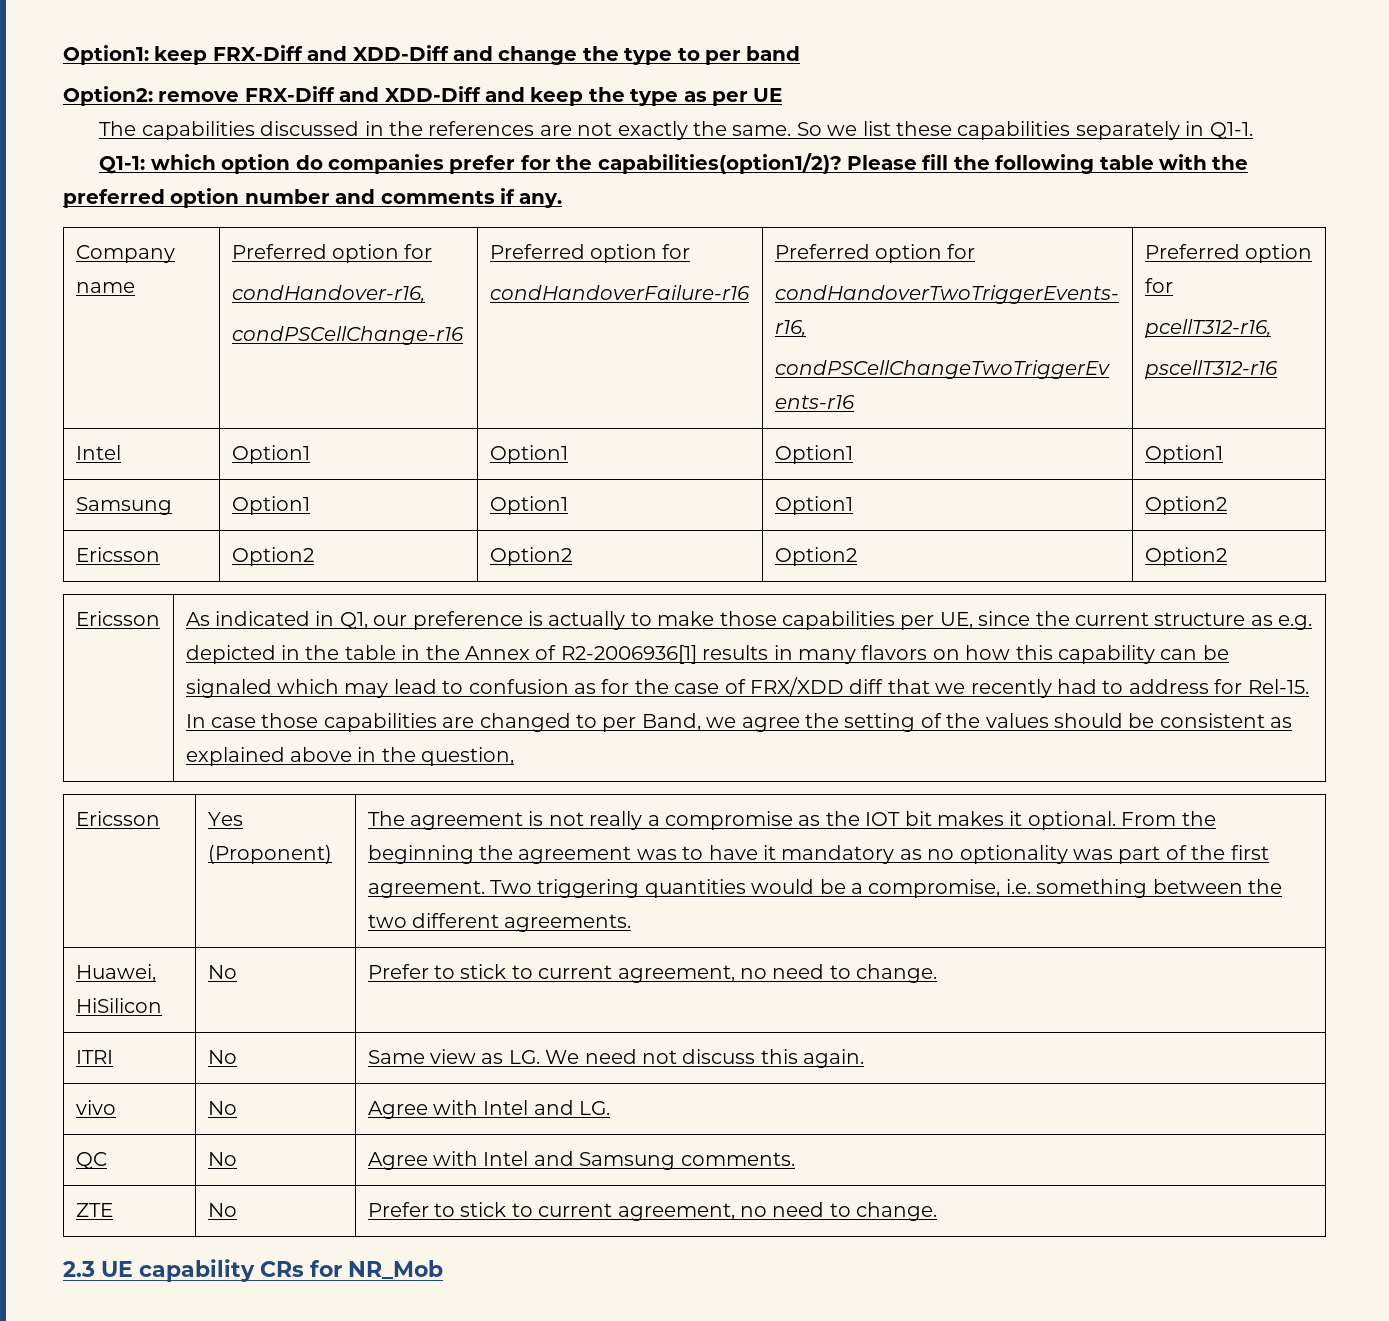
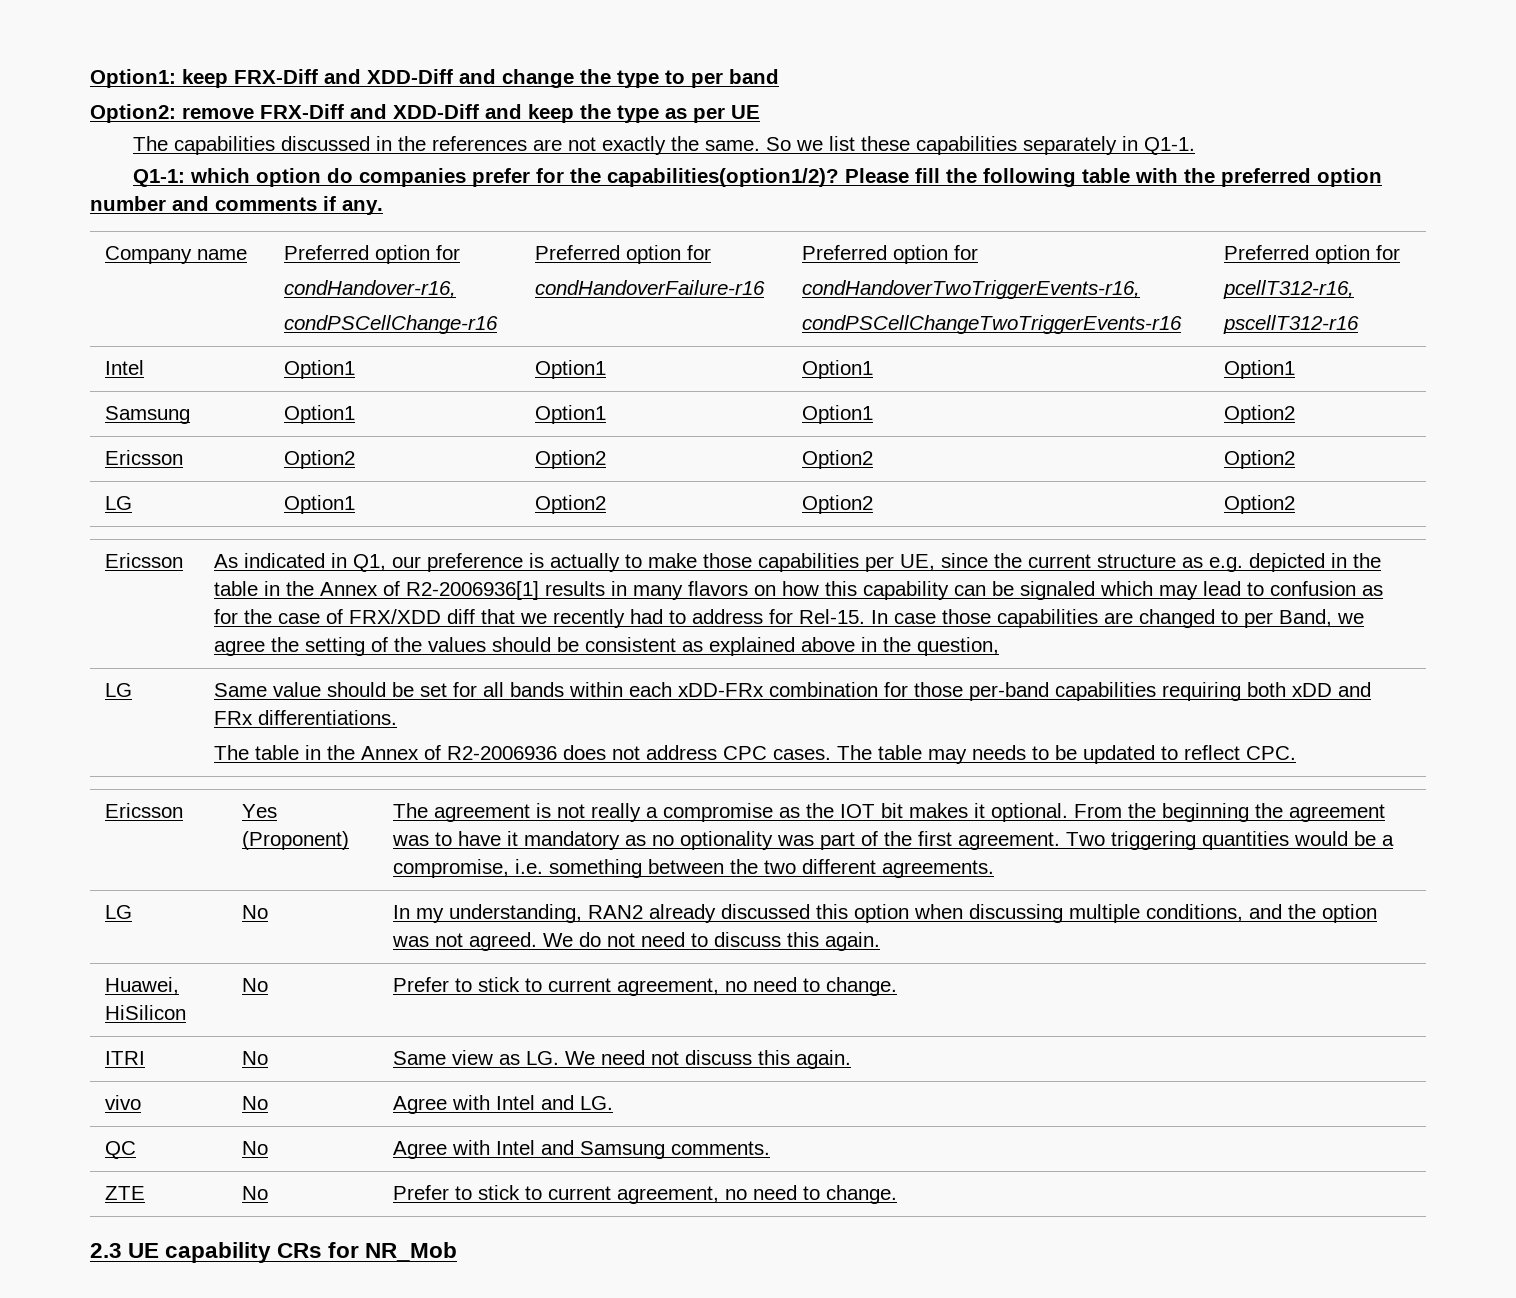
+ LG | Option1 | Option2 | Option2 | Option2
+ LG | Same value should be set for all bands within each xDD-FRx combination for those per-band capabilities requiring both xDD and FRx differentiations.
+ The table in the Annex of R2-2006936 does not address CPC cases. The table may needs to be updated to reflect CPC.
+ LG | No | In my understanding, RAN2 already discussed this option when discussing multiple conditions, and the option was not agreed. We do not need to discuss this again.

